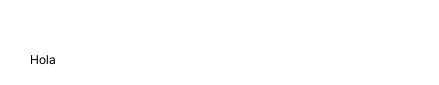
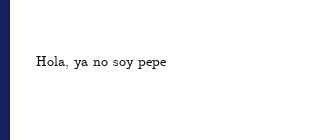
- Hola
+ Hola, ya no soy pepe

